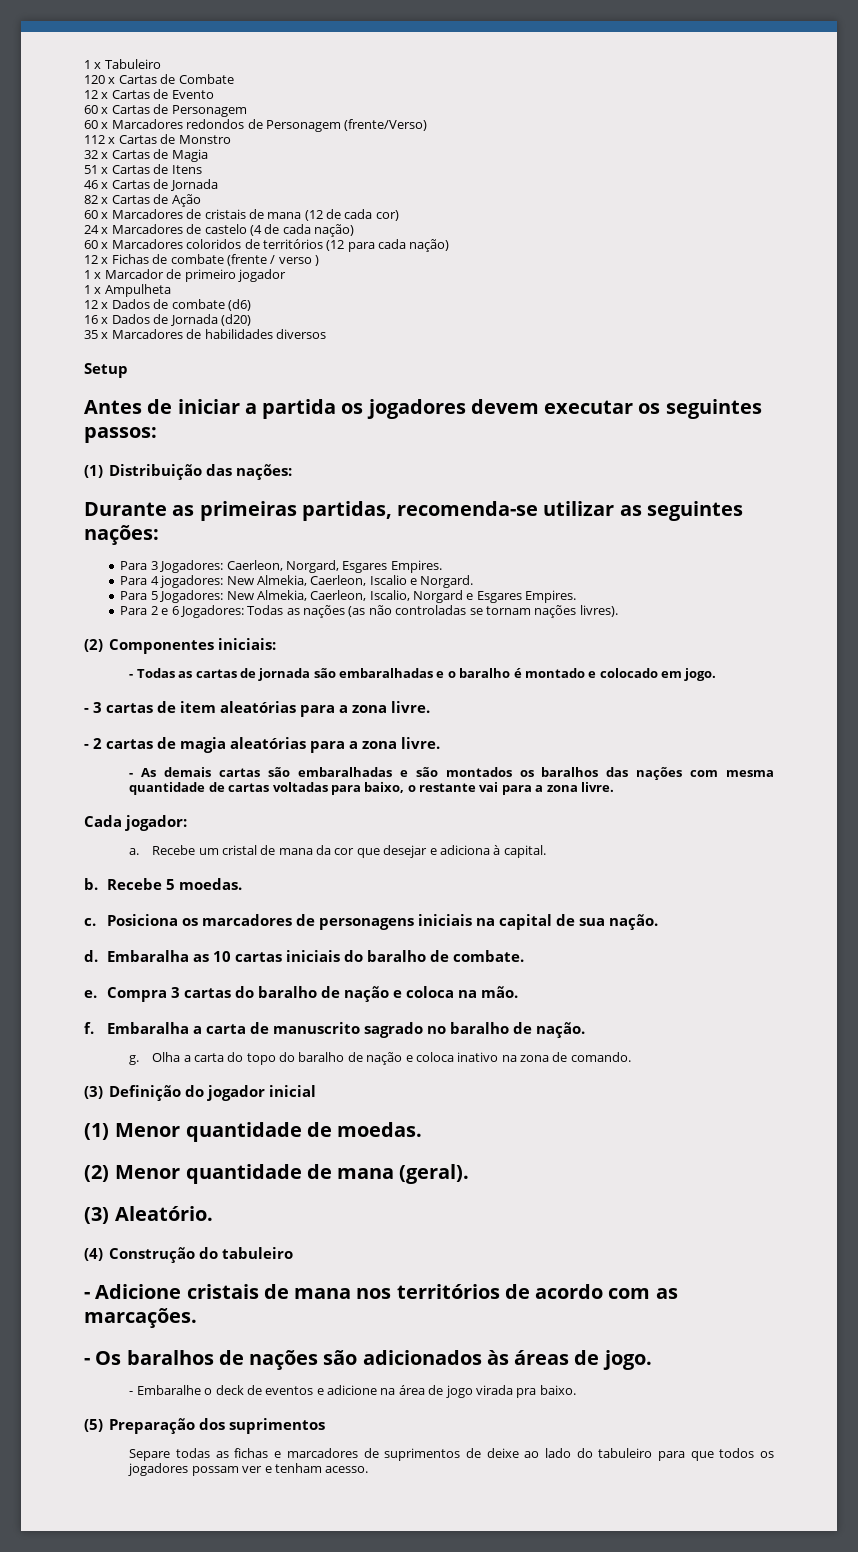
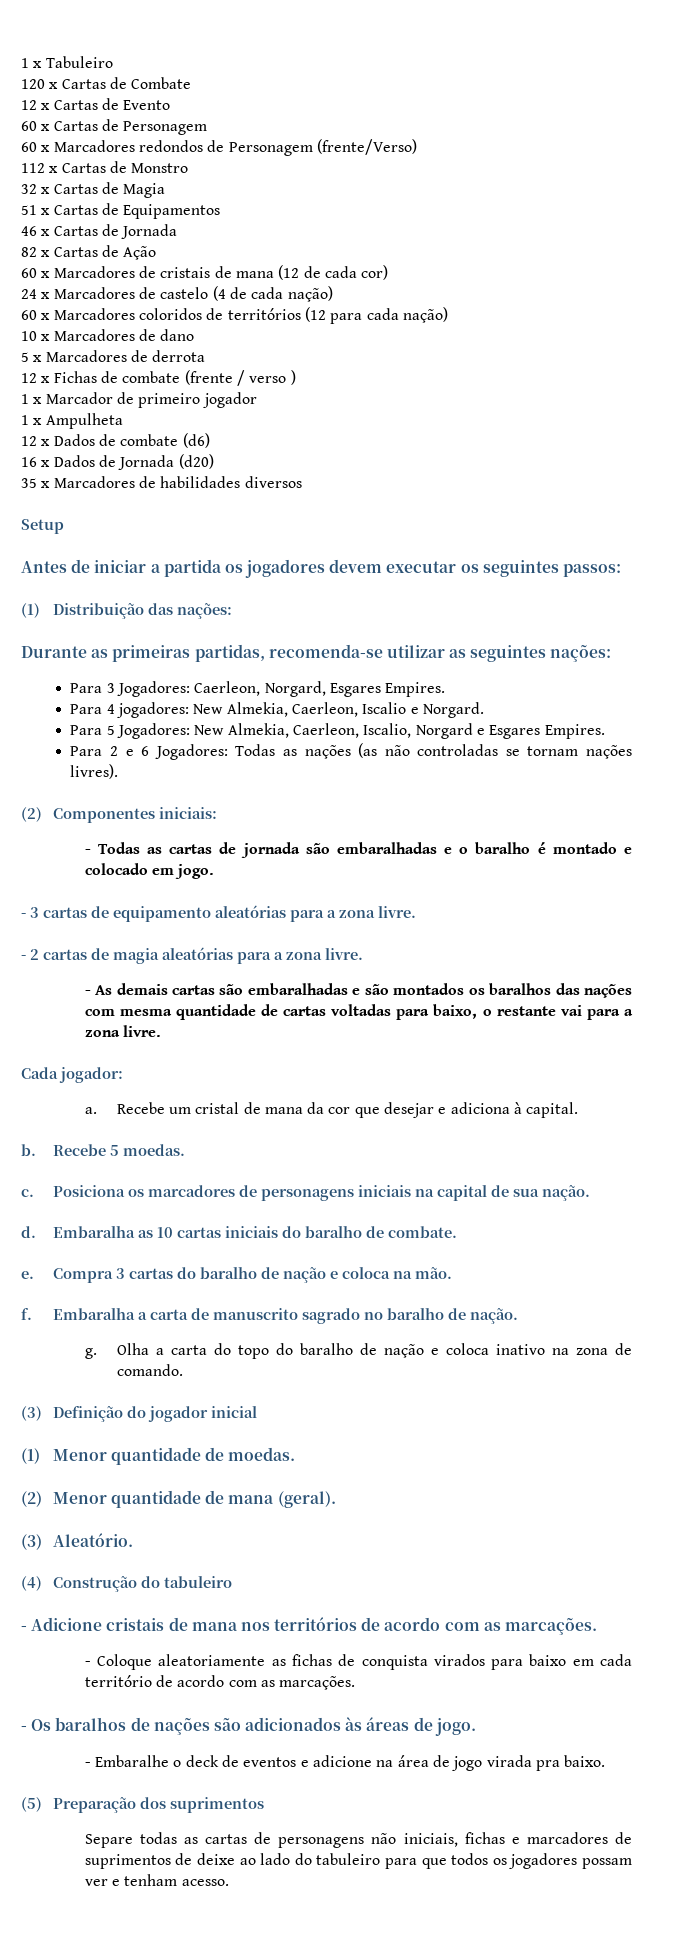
- 51 x Cartas de Itens
+ 51 x Cartas de Equipamentos
+ 10 x Marcadores de dano
+ 5 x Marcadores de derrota
- - 3 cartas de item aleatórias para a zona livre.
+ - 3 cartas de equipamento aleatórias para a zona livre.
+ - Coloque aleatoriamente as fichas de conquista virados para baixo em cada território de acordo com as marcações.
- Separe todas as fichas e marcadores de suprimentos de deixe ao lado do tabuleiro para que todos os jogadores possam ver e tenham acesso.
+ Separe todas as cartas de personagens não iniciais, fichas e marcadores de suprimentos de deixe ao lado do tabuleiro para que todos os jogadores possam ver e tenham acesso.

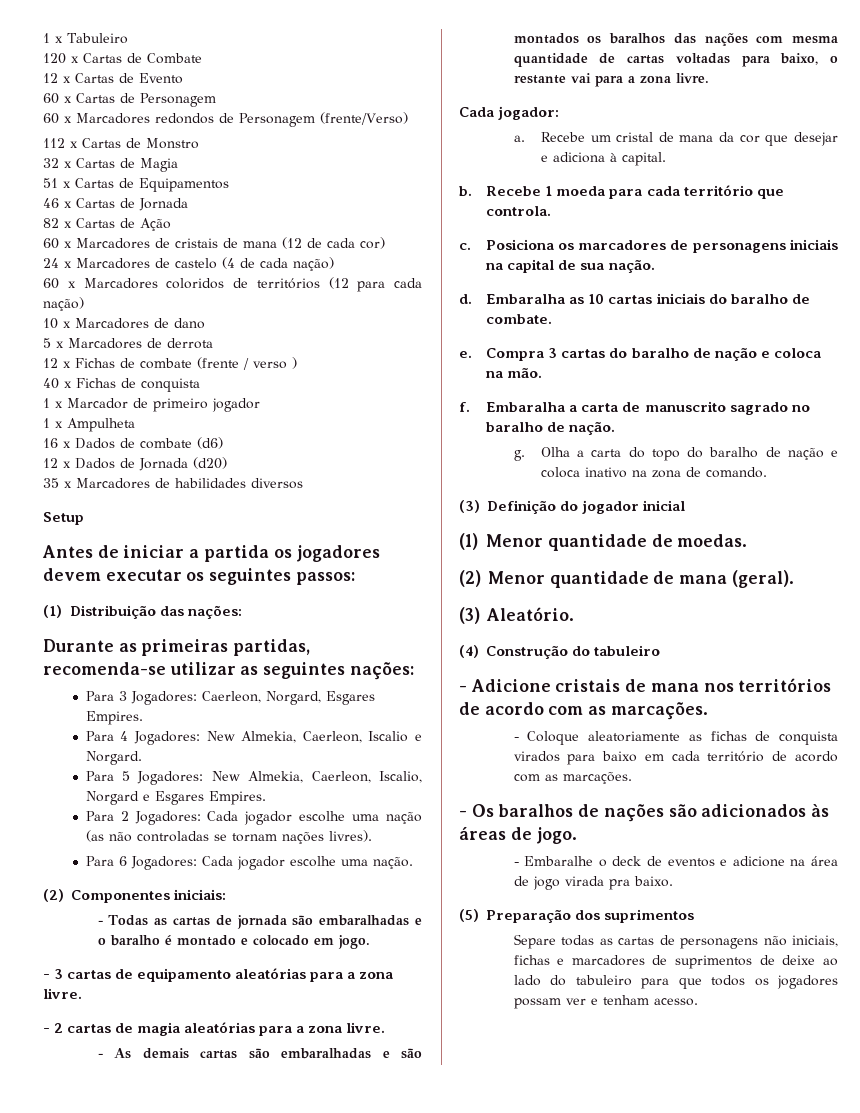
+ 40 x Fichas de conquista
- 12 x Dados de combate (d6)
+ 16 x Dados de combate (d6)
- 16 x Dados de Jornada (d20)
+ 12 x Dados de Jornada (d20)
- Para 4 jogadores: New Almekia, Caerleon, Iscalio e Norgard.
+ Para 4 Jogadores: New Almekia, Caerleon, Iscalio e Norgard.
- Para 2 e 6 Jogadores: Todas as nações (as não controladas se tornam nações livres).
+ Para 2 Jogadores: Cada jogador escolhe uma nação (as não controladas se tornam nações livres).
+ Para 6 Jogadores: Cada jogador escolhe uma nação.
- Recebe 5 moedas.
+ Recebe 1 moeda para cada território que controla.

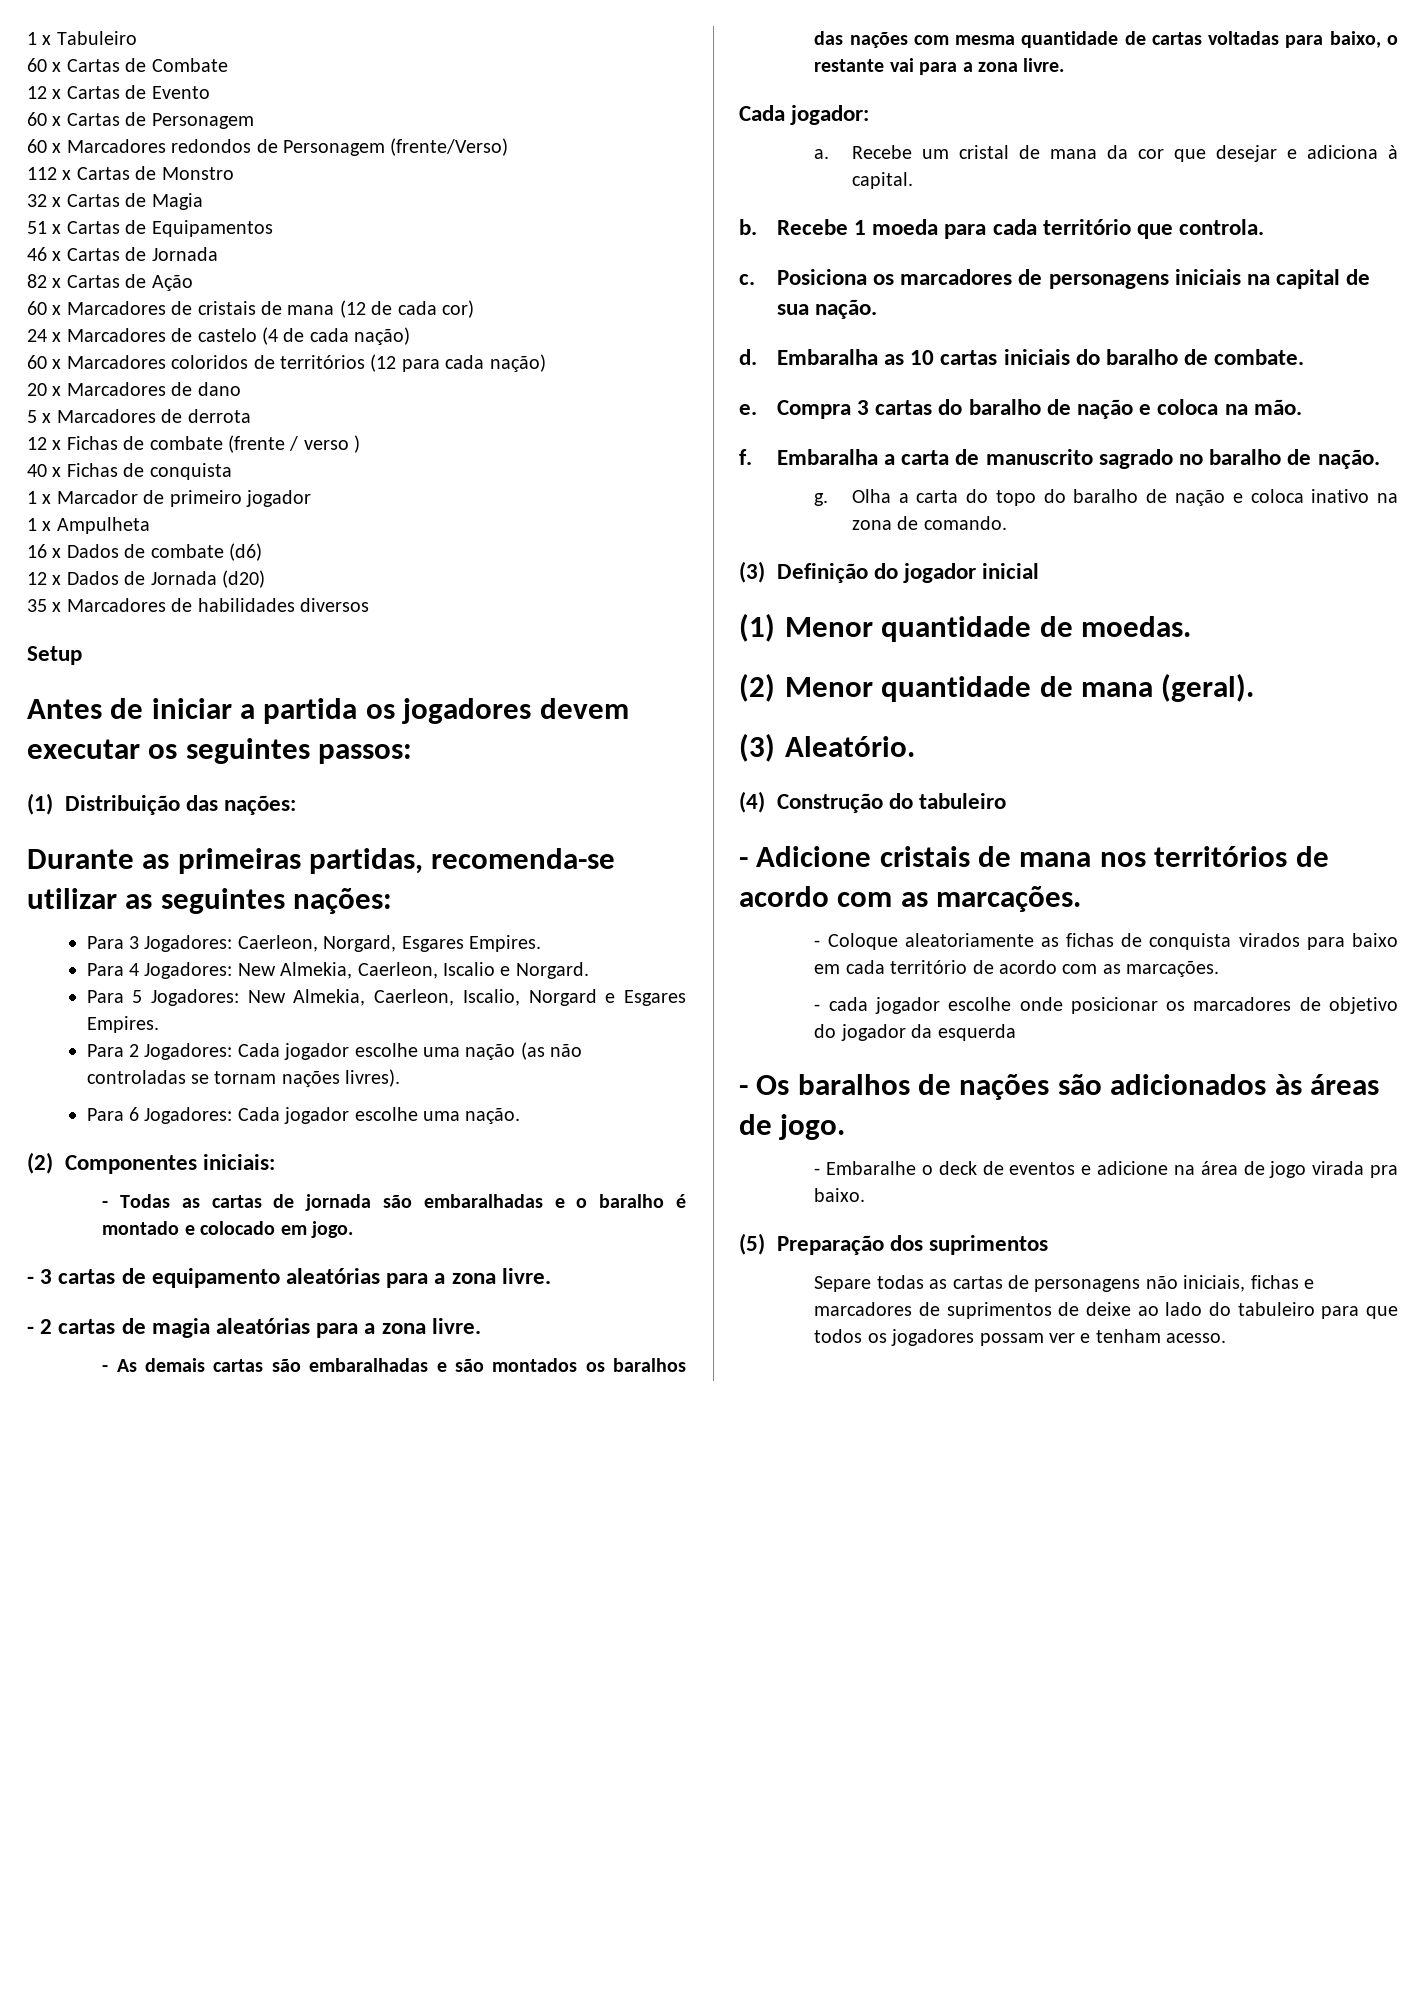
- 120 x Cartas de Combate
+ 60 x Cartas de Combate
- 10 x Marcadores de dano
+ 20 x Marcadores de dano
+ - cada jogador escolhe onde posicionar os marcadores de objetivo do jogador da esquerda

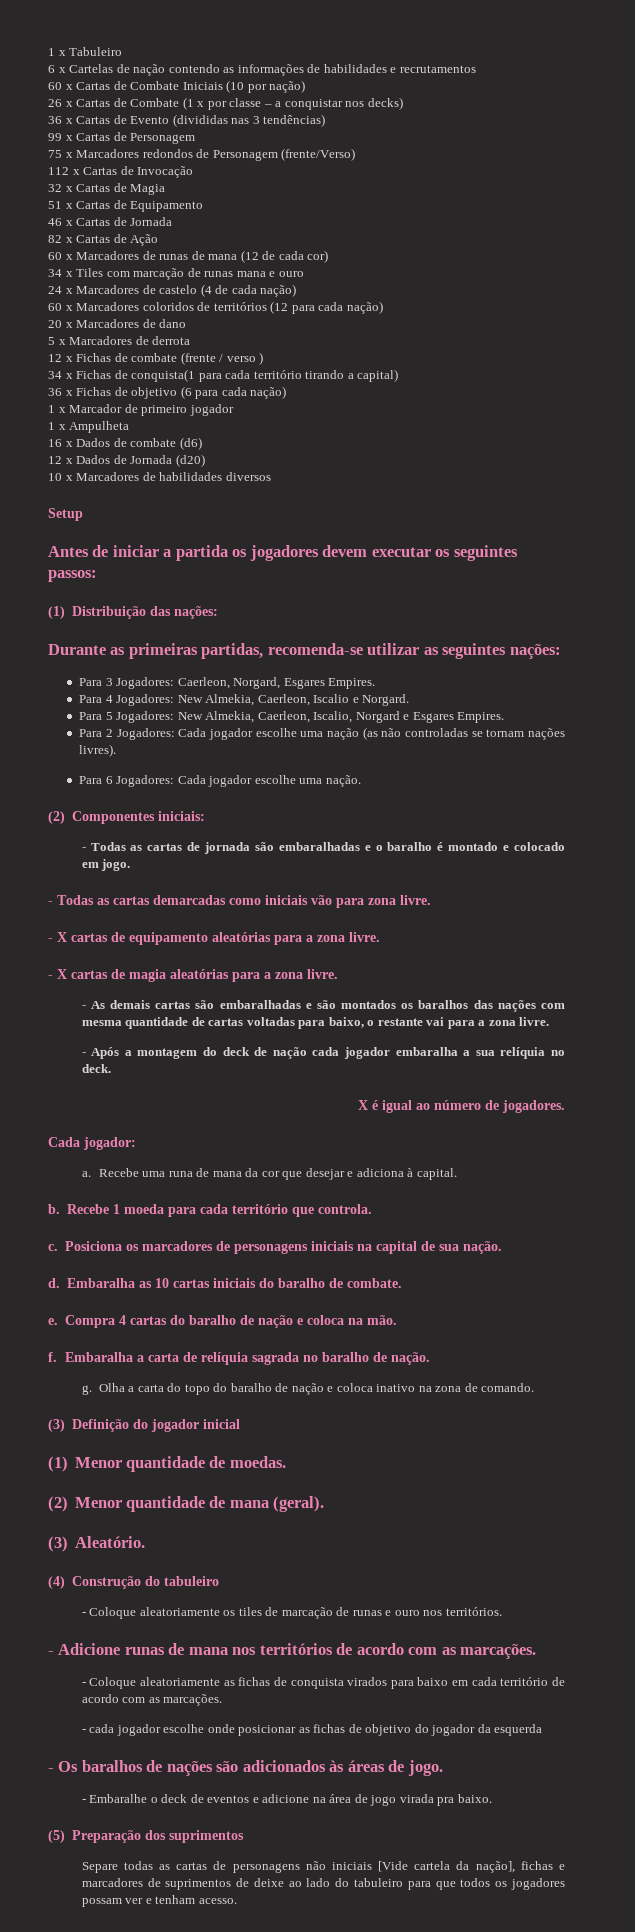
+ 6 x Cartelas de nação contendo as informações de habilidades e recrutamentos
- 60 x Cartas de Combate
- 12 x Cartas de Evento
- 60 x Cartas de Personagem
+ 60 x Cartas de Combate Iniciais (10 por nação)
+ 26 x Cartas de Combate (1 x por classe – a conquistar nos decks)
+ 36 x Cartas de Evento (divididas nas 3 tendências)
+ 99 x Cartas de Personagem
- 60 x Marcadores redondos de Personagem (frente/Verso)
+ 75 x Marcadores redondos de Personagem (frente/Verso)
- 112 x Cartas de Monstro
+ 112 x Cartas de Invocação
- 51 x Cartas de Equipamentos
+ 51 x Cartas de Equipamento
- 60 x Marcadores de cristais de mana (12 de cada cor)
+ 60 x Marcadores de runas de mana (12 de cada cor)
+ 34 x Tiles com marcação de runas mana e ouro
- 40 x Fichas de conquista
+ 34 x Fichas de conquista(1 para cada território tirando a capital)
+ 36 x Fichas de objetivo (6 para cada nação)
- 35 x Marcadores de habilidades diversos
+ 10 x Marcadores de habilidades diversos
- - 3 cartas de equipamento aleatórias para a zona livre.
+ - Todas as cartas demarcadas como iniciais vão para zona livre.
+ - X cartas de equipamento aleatórias para a zona livre.
- - 2 cartas de magia aleatórias para a zona livre.
+ - X cartas de magia aleatórias para a zona livre.
+ - Após a montagem do deck de nação cada jogador embaralha a sua relíquia no deck.
+ X é igual ao número de jogadores.
- Recebe um cristal de mana da cor que desejar e adiciona à capital.
+ Recebe uma runa de mana da cor que desejar e adiciona à capital.
- Compra 3 cartas do baralho de nação e coloca na mão.
+ Compra 4 cartas do baralho de nação e coloca na mão.
- Embaralha a carta de manuscrito sagrado no baralho de nação.
+ Embaralha a carta de relíquia sagrada no baralho de nação.
+ - Coloque aleatoriamente os tiles de marcação de runas e ouro nos territórios.
- - Adicione cristais de mana nos territórios de acordo com as marcações.
+ - Adicione runas de mana nos territórios de acordo com as marcações.
- - cada jogador escolhe onde posicionar os marcadores de objetivo do jogador da esquerda
+ - cada jogador escolhe onde posicionar as fichas de objetivo do jogador da esquerda
- Separe todas as cartas de personagens não iniciais, fichas e marcadores de suprimentos de deixe ao lado do tabuleiro para que todos os jogadores possam ver e tenham acesso.
+ Separe todas as cartas de personagens não iniciais [Vide cartela da nação], fichas e marcadores de suprimentos de deixe ao lado do tabuleiro para que todos os jogadores possam ver e tenham acesso.

